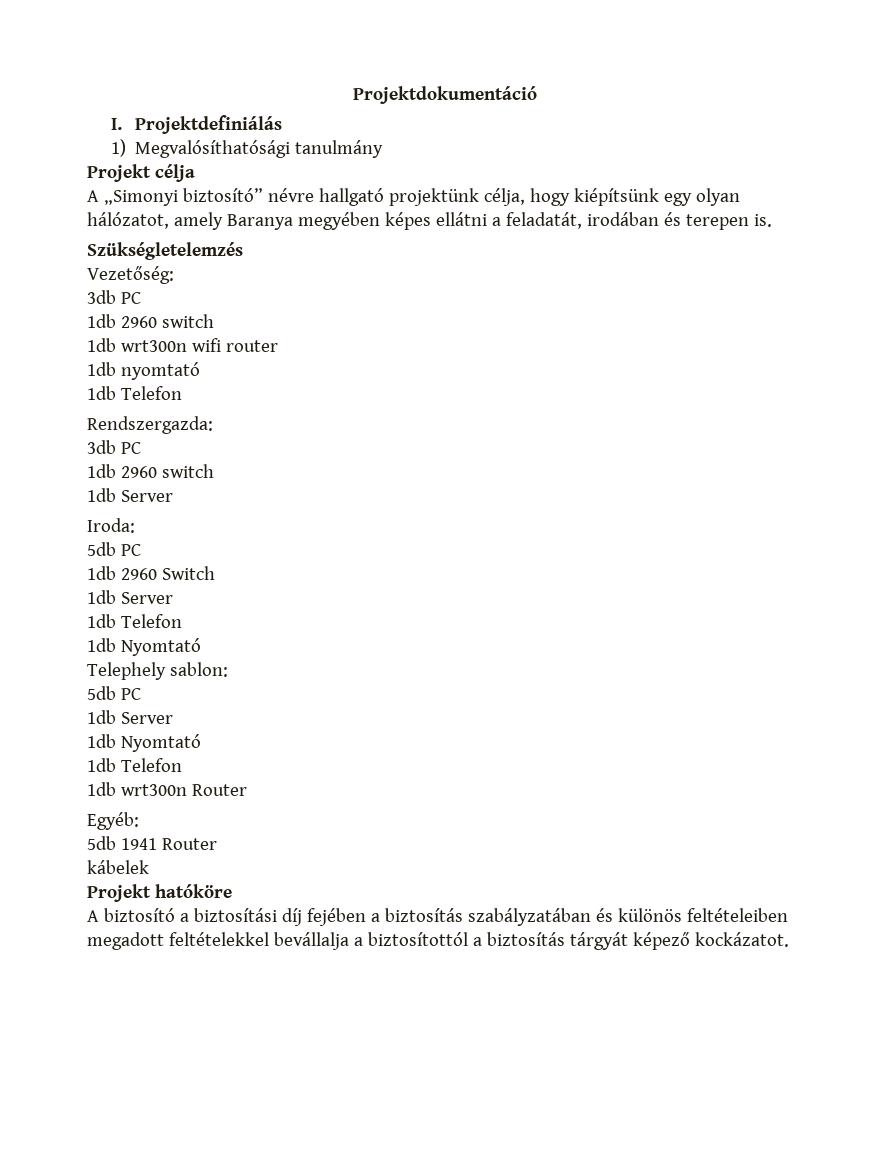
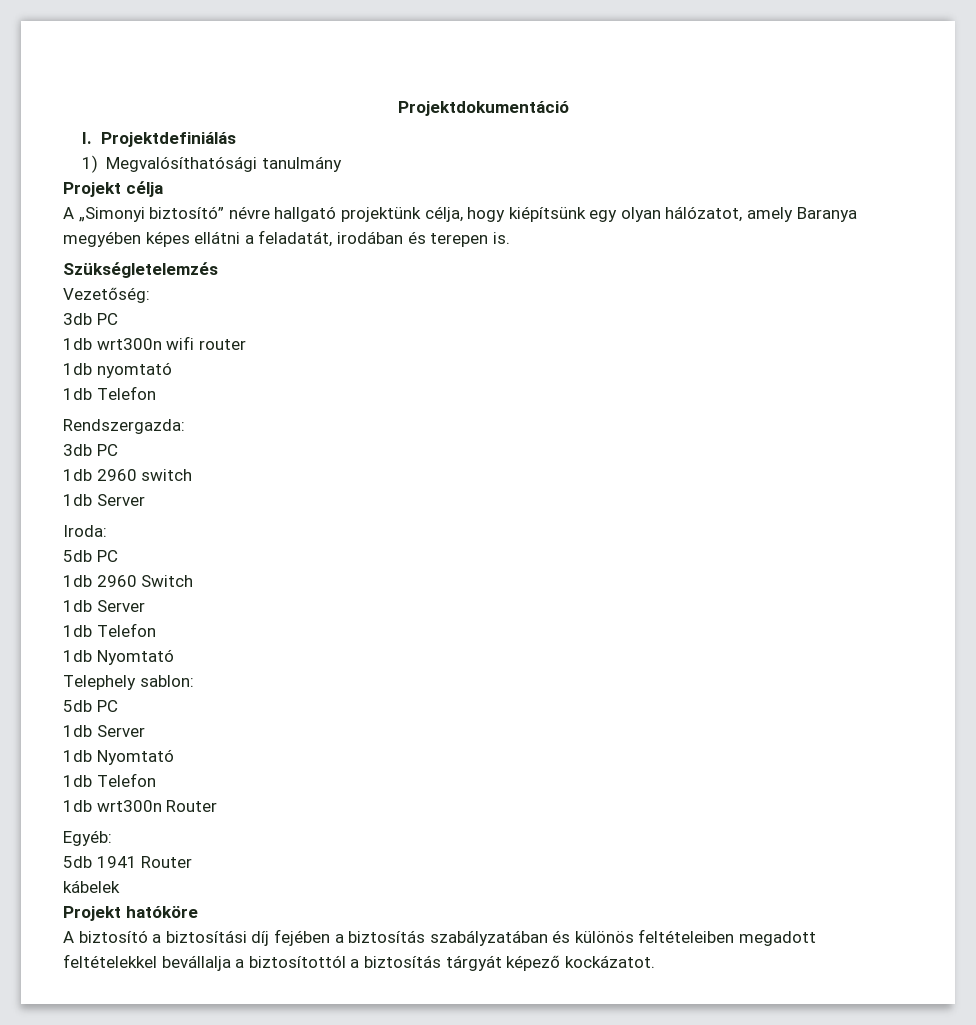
  Vezetőség:
  3db PC
- 1db 2960 switch

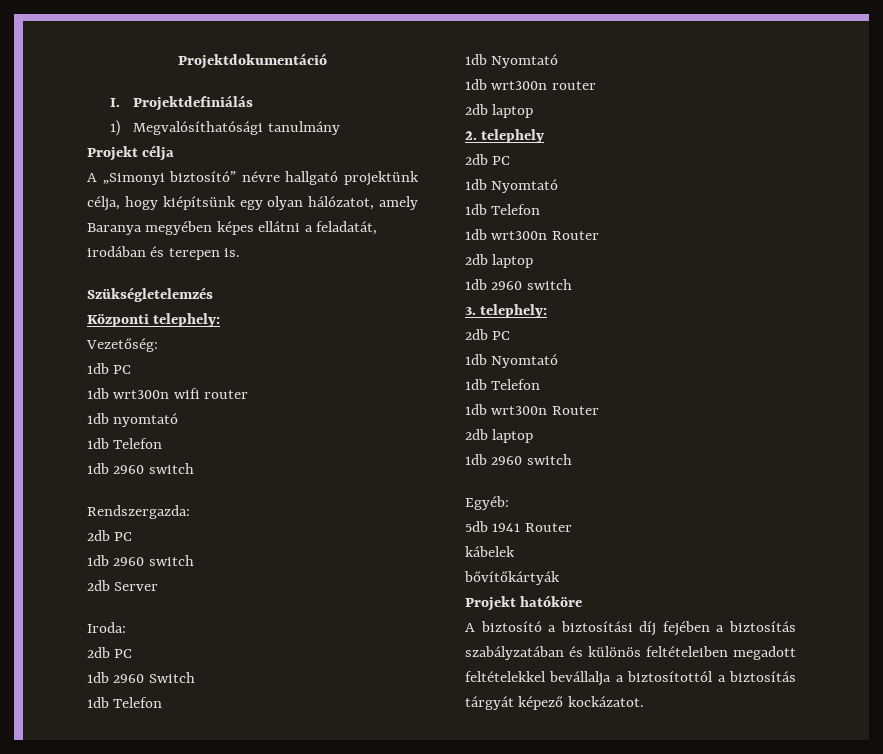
+ Központi telephely:
  Vezetőség:
- 3db PC
+ 1db PC
  1db nyomtató
  1db Telefon
+ 1db 2960 switch
  Rendszergazda:
- 3db PC
+ 2db PC
  1db 2960 switch
- 1db Server
+ 2db Server
  Iroda:
- 5db PC
+ 2db PC
  1db 2960 Switch
- 1db Server
- Telephely sablon:
- 5db PC
- 1db Server
+ 1db wrt300n router
+ 2db laptop
+ 2. telephely
+ 2db PC
  1db Nyomtató
  1db Telefon
  1db wrt300n Router
+ 2db laptop
+ 1db 2960 switch
+ 3. telephely:
+ 2db PC
+ 1db Nyomtató
+ 1db Telefon
+ 1db wrt300n Router
+ 2db laptop
+ 1db 2960 switch
+ bővítőkártyák

